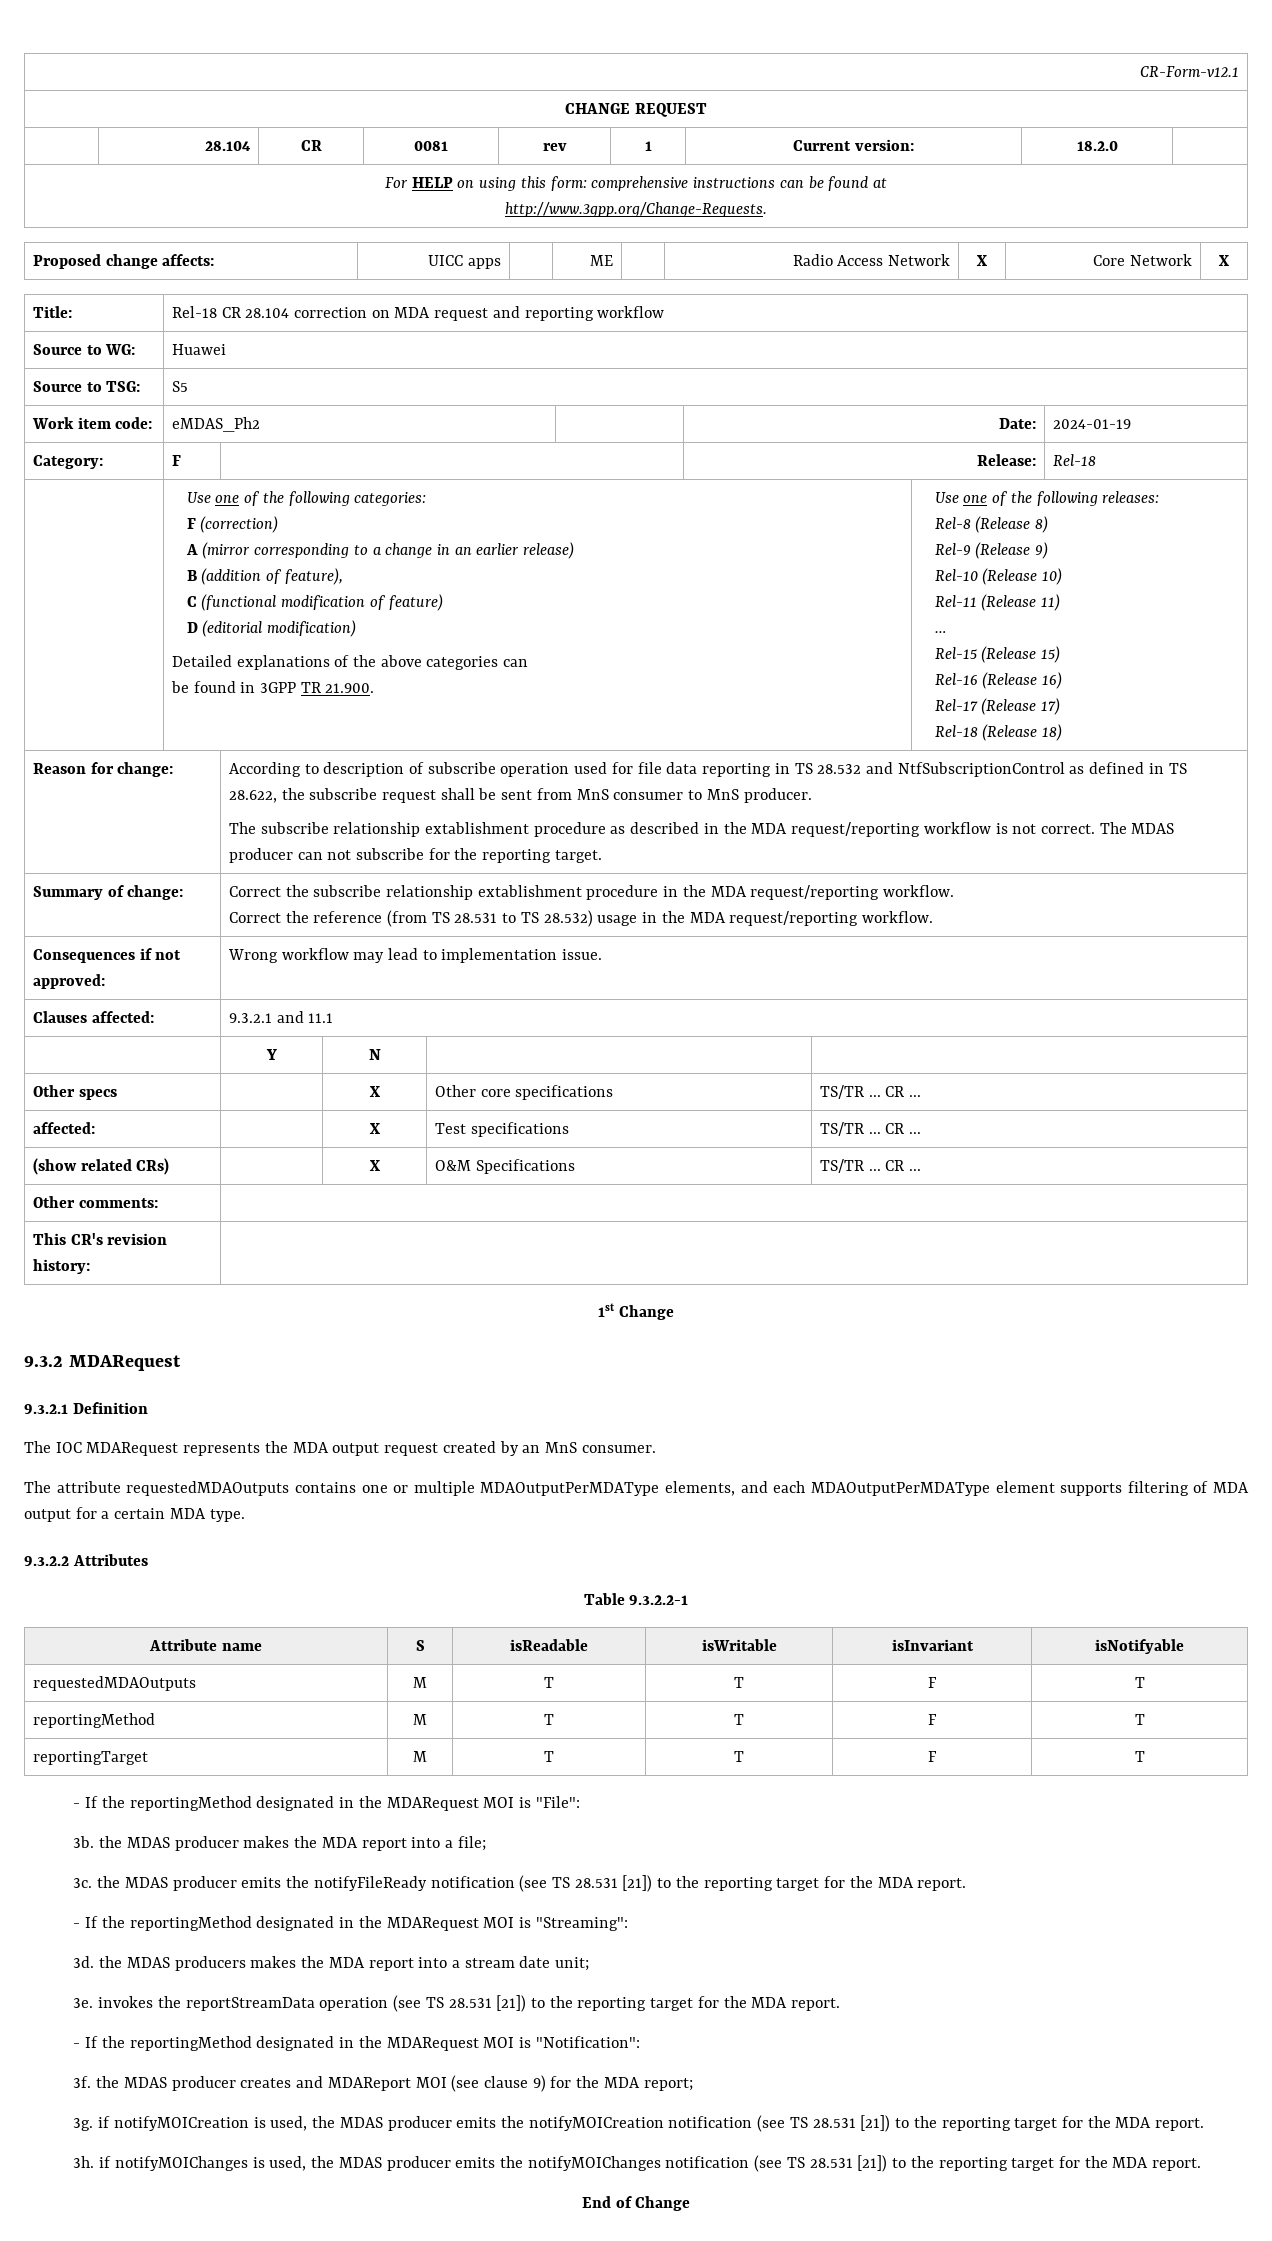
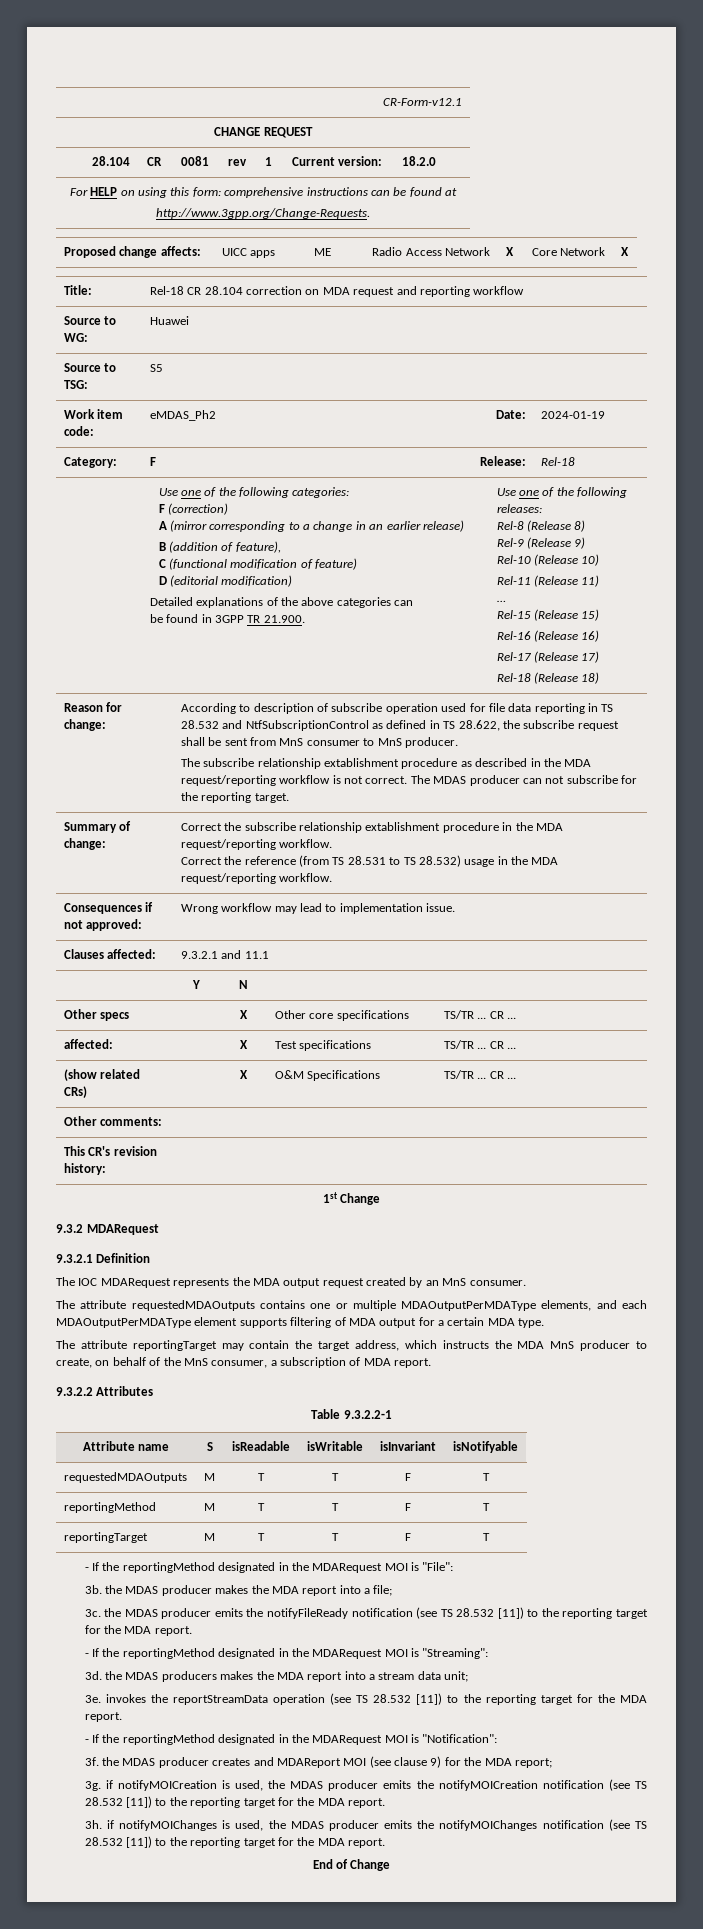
+ The attribute reportingTarget may contain the target address, which instructs the MDA MnS producer to create, on behalf of the MnS consumer, a subscription of MDA report.
- 3c. the MDAS producer emits the notifyFileReady notification (see TS 28.531 [21]) to the reporting target for the MDA report.
+ 3c. the MDAS producer emits the notifyFileReady notification (see TS 28.532 [11]) to the reporting target for the MDA report.
- 3d. the MDAS producers makes the MDA report into a stream date unit;
+ 3d. the MDAS producers makes the MDA report into a stream data unit;
- 3e. invokes the reportStreamData operation (see TS 28.531 [21]) to the reporting target for the MDA report.
+ 3e. invokes the reportStreamData operation (see TS 28.532 [11]) to the reporting target for the MDA report.
- 3g. if notifyMOICreation is used, the MDAS producer emits the notifyMOICreation notification (see TS 28.531 [21]) to the reporting target for the MDA report.
+ 3g. if notifyMOICreation is used, the MDAS producer emits the notifyMOICreation notification (see TS 28.532 [11]) to the reporting target for the MDA report.
- 3h. if notifyMOIChanges is used, the MDAS producer emits the notifyMOIChanges notification (see TS 28.531 [21]) to the reporting target for the MDA report.
+ 3h. if notifyMOIChanges is used, the MDAS producer emits the notifyMOIChanges notification (see TS 28.532 [11]) to the reporting target for the MDA report.

